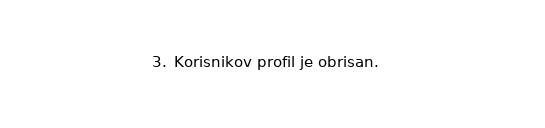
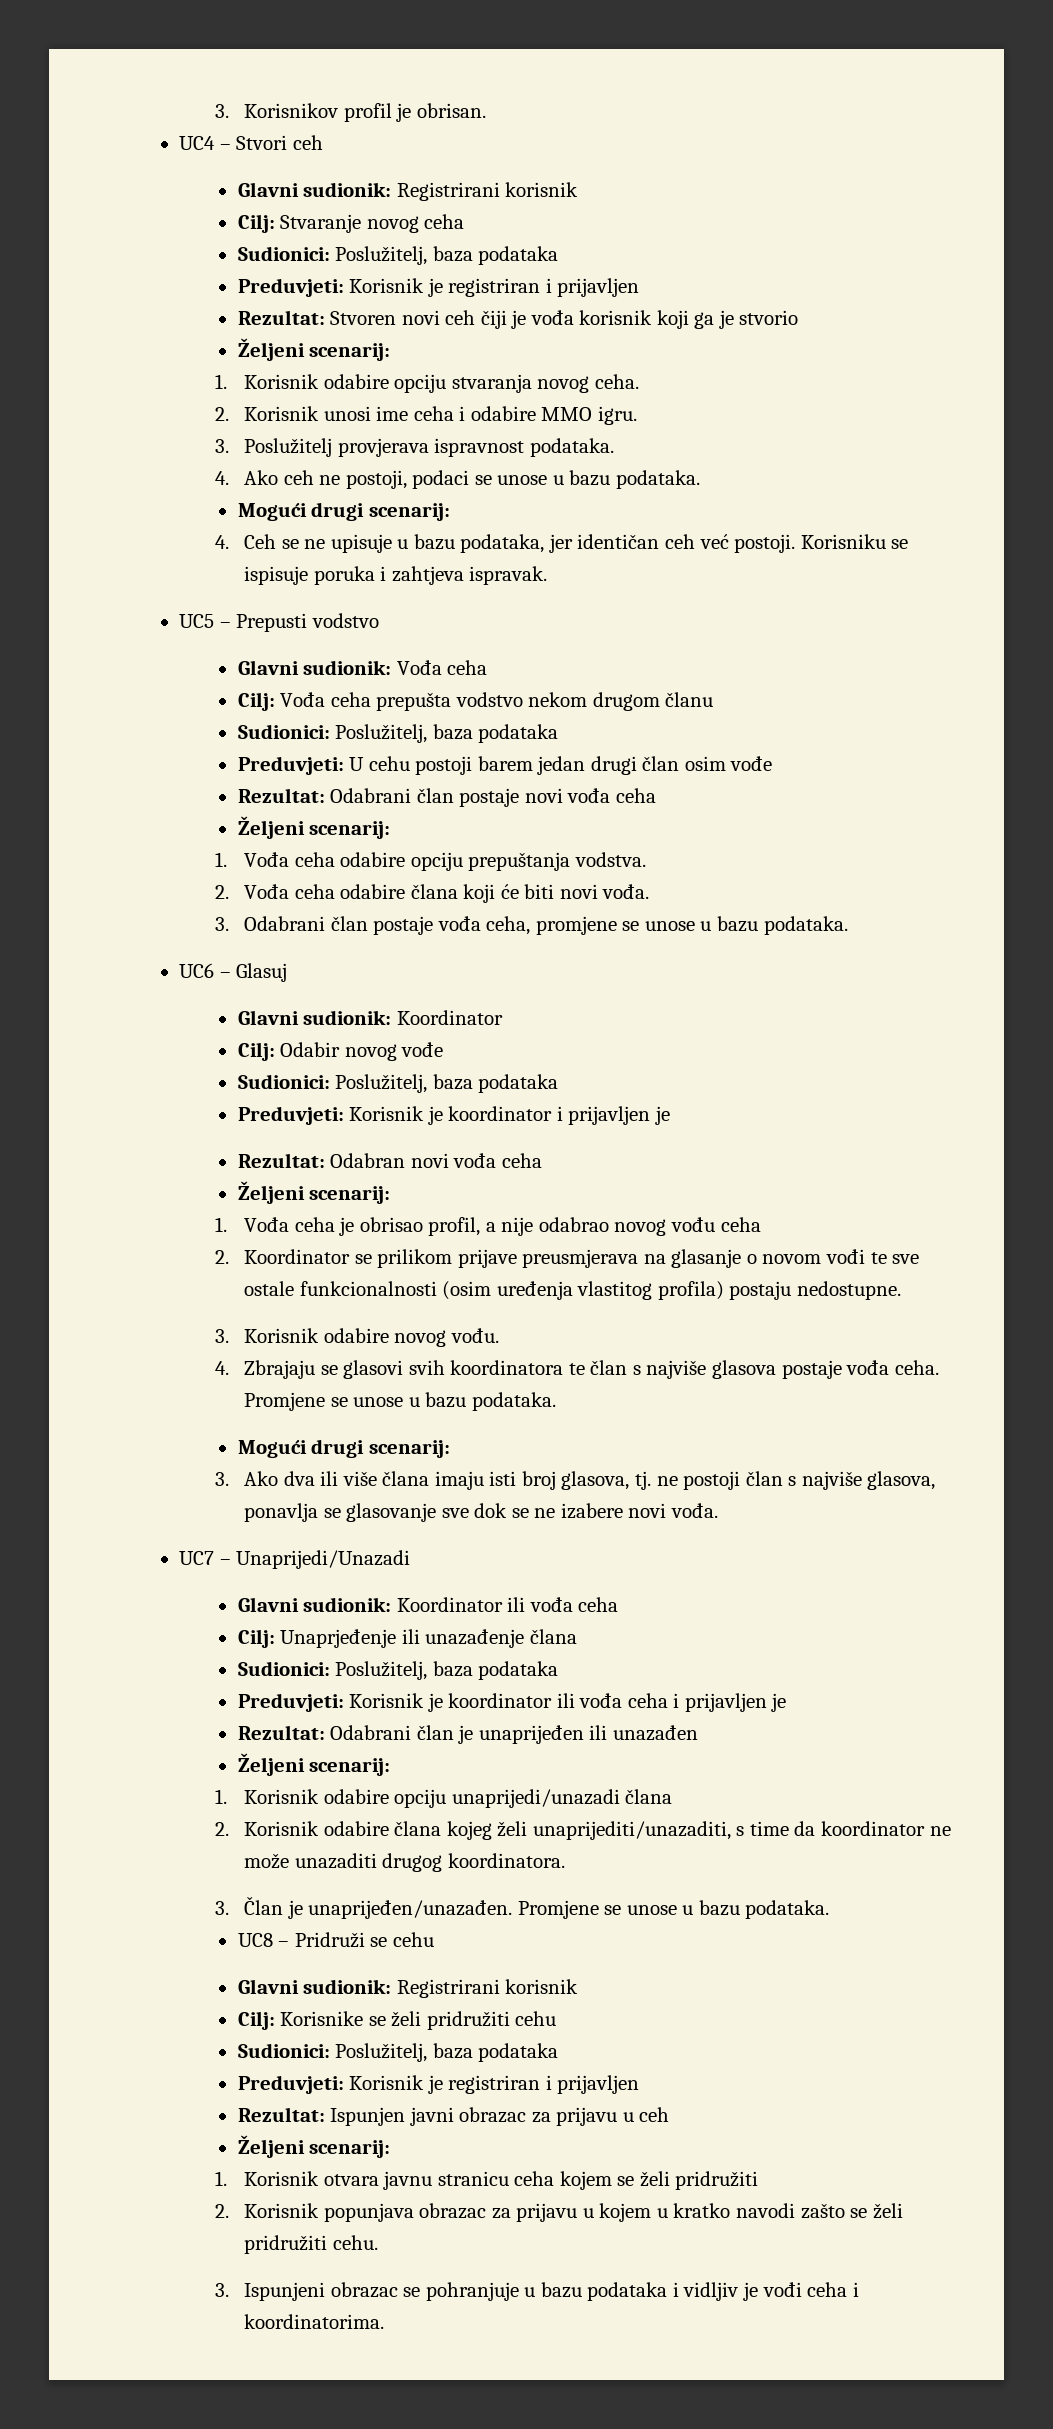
+ UC4 – Stvori ceh
+ Glavni sudionik: Registrirani korisnik
+ Cilj: Stvaranje novog ceha
+ Sudionici: Poslužitelj, baza podataka
+ Preduvjeti: Korisnik je registriran i prijavljen
+ Rezultat: Stvoren novi ceh čiji je vođa korisnik koji ga je stvorio
+ Željeni scenarij:
+ 1. Korisnik odabire opciju stvaranja novog ceha.
+ 2. Korisnik unosi ime ceha i odabire MMO igru.
+ 3. Poslužitelj provjerava ispravnost podataka.
+ 4. Ako ceh ne postoji, podaci se unose u bazu podataka.
+ Mogući drugi scenarij:
+ 4. Ceh se ne upisuje u bazu podataka, jer identičan ceh već postoji. Korisniku se ispisuje poruka i zahtjeva ispravak.
+ UC5 – Prepusti vodstvo
+ Glavni sudionik: Vođa ceha
+ Cilj: Vođa ceha prepušta vodstvo nekom drugom članu
+ Sudionici: Poslužitelj, baza podataka
+ Preduvjeti: U cehu postoji barem jedan drugi član osim vođe
+ Rezultat: Odabrani član postaje novi vođa ceha
+ Željeni scenarij:
+ 1. Vođa ceha odabire opciju prepuštanja vodstva.
+ 2. Vođa ceha odabire člana koji će biti novi vođa.
+ 3. Odabrani član postaje vođa ceha, promjene se unose u bazu podataka.
+ UC6 – Glasuj
+ Glavni sudionik: Koordinator
+ Cilj: Odabir novog vođe
+ Sudionici: Poslužitelj, baza podataka
+ Preduvjeti: Korisnik je koordinator i prijavljen je
+ Rezultat: Odabran novi vođa ceha
+ Željeni scenarij:
+ 1. Vođa ceha je obrisao profil, a nije odabrao novog vođu ceha
+ 2. Koordinator se prilikom prijave preusmjerava na glasanje o novom vođi te sve ostale funkcionalnosti (osim uređenja vlastitog profila) postaju nedostupne.
+ 3. Korisnik odabire novog vođu.
+ 4. Zbrajaju se glasovi svih koordinatora te član s najviše glasova postaje vođa ceha. Promjene se unose u bazu podataka.
+ Mogući drugi scenarij:
+ 3. Ako dva ili više člana imaju isti broj glasova, tj. ne postoji član s najviše glasova, ponavlja se glasovanje sve dok se ne izabere novi vođa.
+ UC7 – Unaprijedi/Unazadi
+ Glavni sudionik: Koordinator ili vođa ceha
+ Cilj: Unaprjeđenje ili unazađenje člana
+ Sudionici: Poslužitelj, baza podataka
+ Preduvjeti: Korisnik je koordinator ili vođa ceha i prijavljen je
+ Rezultat: Odabrani član je unaprijeđen ili unazađen
+ Željeni scenarij:
+ 1. Korisnik odabire opciju unaprijedi/unazadi člana
+ 2. Korisnik odabire člana kojeg želi unaprijediti/unazaditi, s time da koordinator ne može unazaditi drugog koordinatora.
+ 3. Član je unaprijeđen/unazađen. Promjene se unose u bazu podataka.
+ UC8 – Pridruži se cehu
+ Glavni sudionik: Registrirani korisnik
+ Cilj: Korisnike se želi pridružiti cehu
+ Sudionici: Poslužitelj, baza podataka
+ Preduvjeti: Korisnik je registriran i prijavljen
+ Rezultat: Ispunjen javni obrazac za prijavu u ceh
+ Željeni scenarij:
+ 1. Korisnik otvara javnu stranicu ceha kojem se želi pridružiti
+ 2. Korisnik popunjava obrazac za prijavu u kojem u kratko navodi zašto se želi pridružiti cehu.
+ 3. Ispunjeni obrazac se pohranjuje u bazu podataka i vidljiv je vođi ceha i koordinatorima.

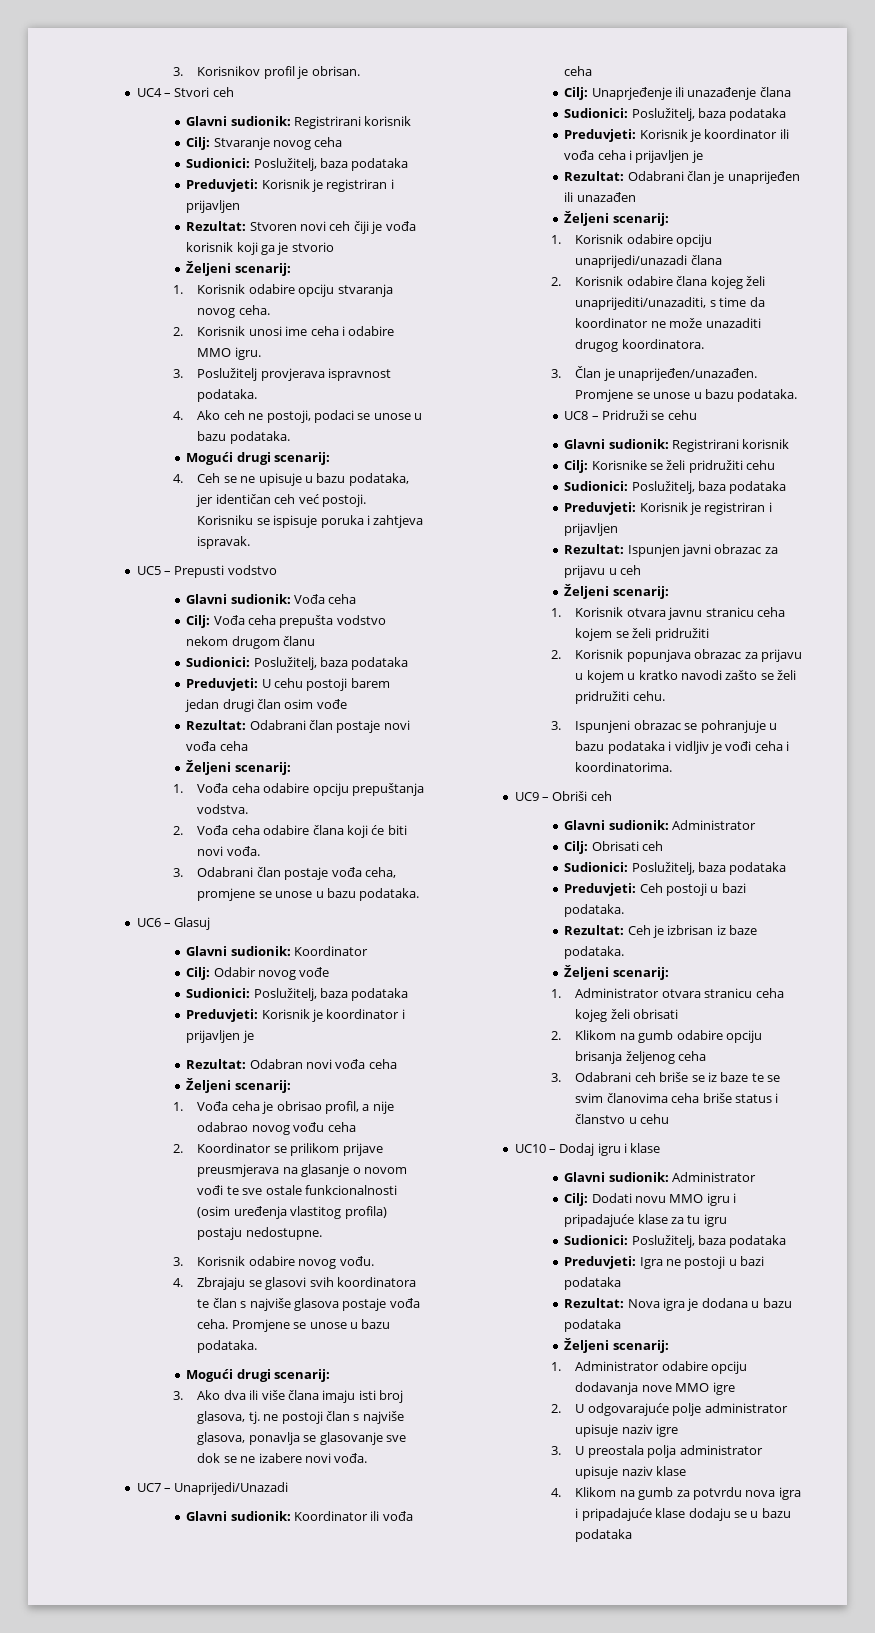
+ UC9 – Obriši ceh
+ Glavni sudionik: Administrator
+ Cilj: Obrisati ceh
+ Sudionici: Poslužitelj, baza podataka
+ Preduvjeti: Ceh postoji u bazi podataka.
+ Rezultat: Ceh je izbrisan iz baze podataka.
+ Željeni scenarij:
+ 1. Administrator otvara stranicu ceha kojeg želi obrisati
+ 2. Klikom na gumb odabire opciju brisanja željenog ceha
+ 3. Odabrani ceh briše se iz baze te se svim članovima ceha briše status i članstvo u cehu
+ UC10 – Dodaj igru i klase
+ Glavni sudionik: Administrator
+ Cilj: Dodati novu MMO igru i pripadajuće klase za tu igru
+ Sudionici: Poslužitelj, baza podataka
+ Preduvjeti: Igra ne postoji u bazi podataka
+ Rezultat: Nova igra je dodana u bazu podataka
+ Željeni scenarij:
+ 1. Administrator odabire opciju dodavanja nove MMO igre
+ 2. U odgovarajuće polje administrator upisuje naziv igre
+ 3. U preostala polja administrator upisuje naziv klase
+ 4. Klikom na gumb za potvrdu nova igra i pripadajuće klase dodaju se u bazu podataka

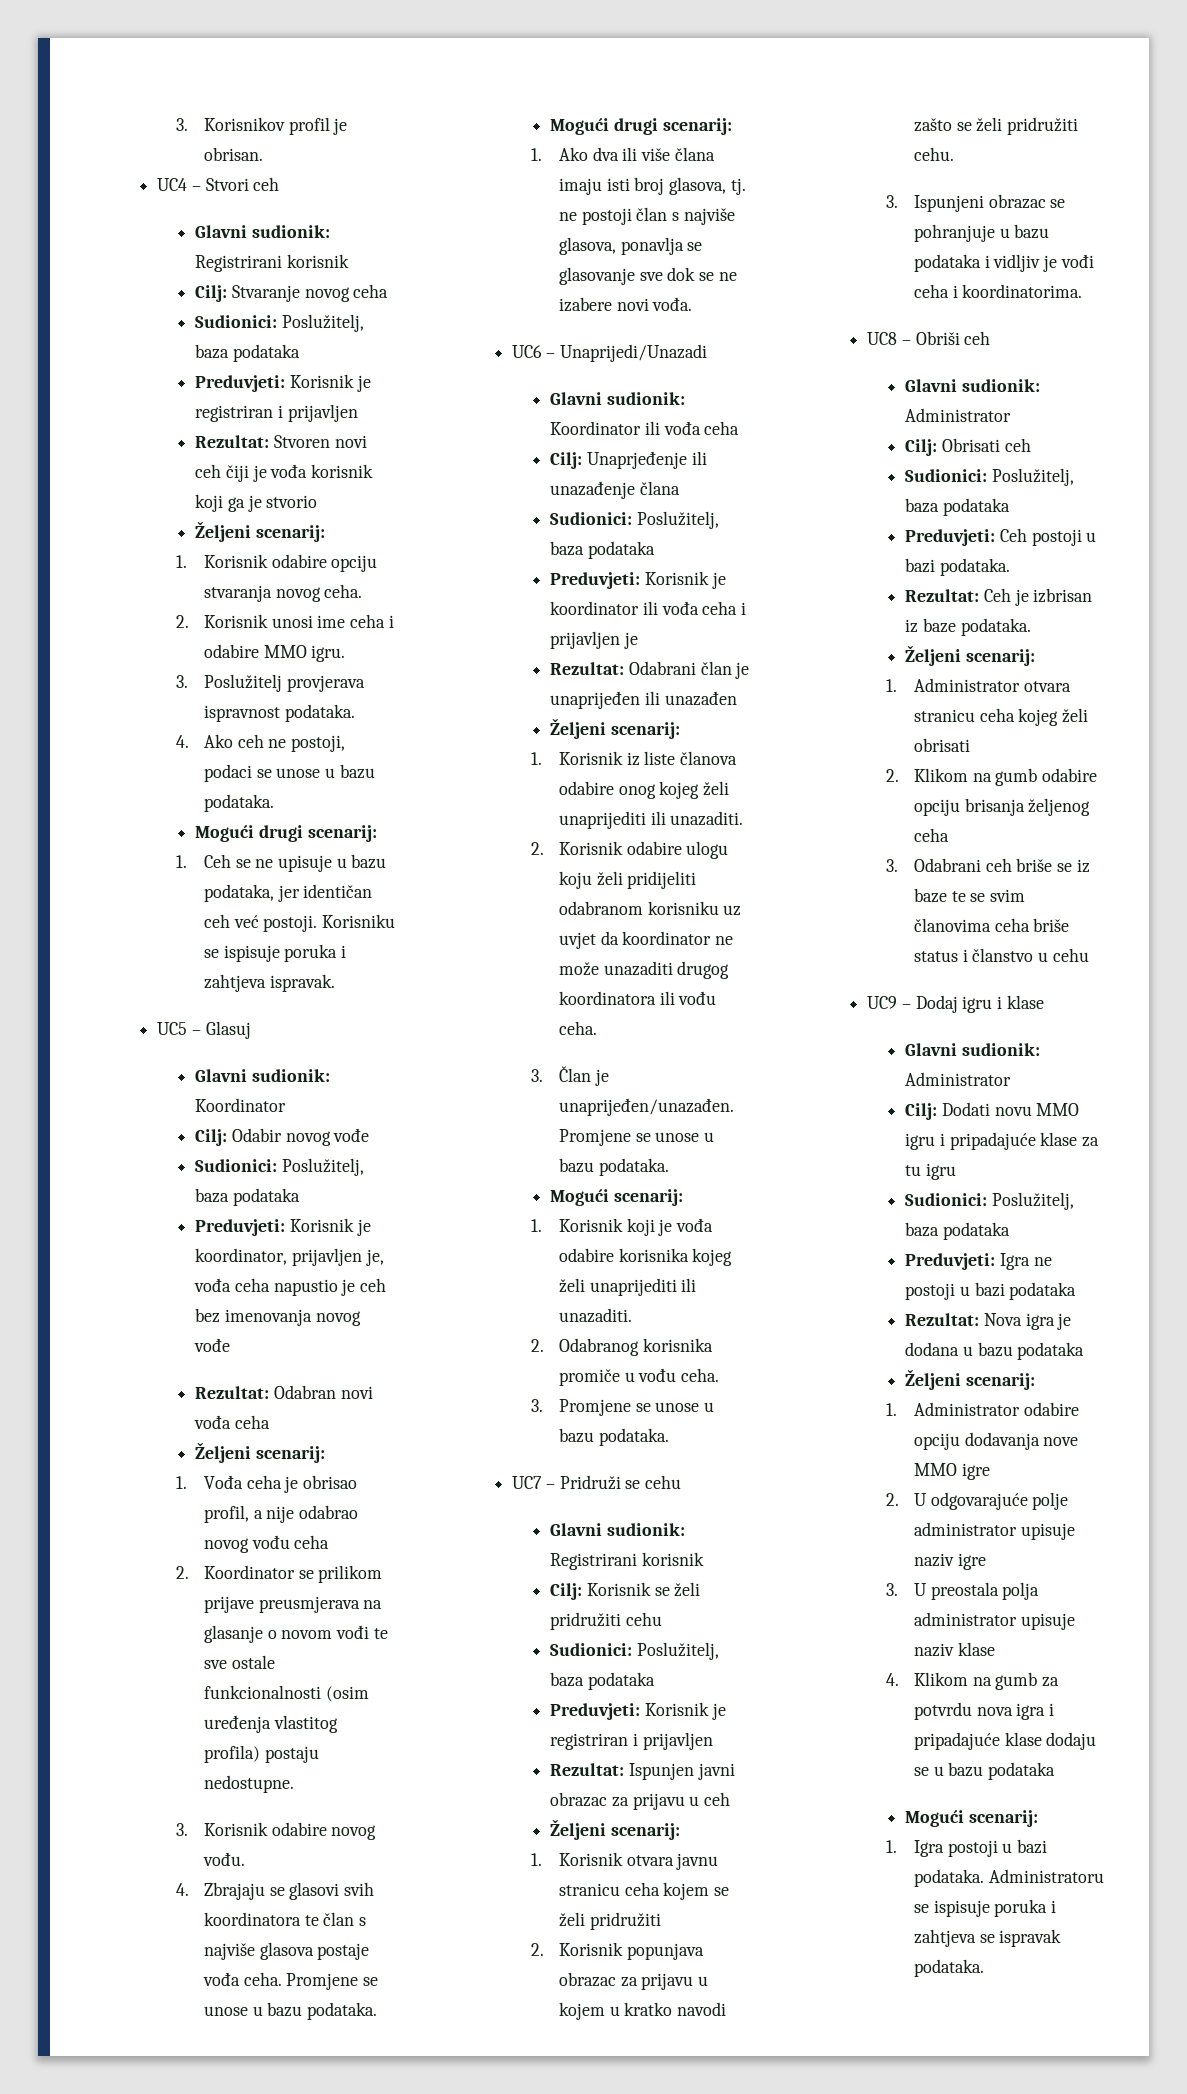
- 4. Ceh se ne upisuje u bazu podataka, jer identičan ceh već postoji.
+ 1. Ceh se ne upisuje u bazu podataka, jer identičan ceh već postoji.
- UC5 – Prepusti vodstvo
- Glavni sudionik: Vođa ceha
- Cilj: Vođa ceha prepušta vodstvo nekom drugom članu
- Sudionici: Poslužitelj, baza podataka
- Preduvjeti: U cehu postoji barem jedan drugi član osim vođe
- Rezultat: Odabrani član postaje novi vođa ceha
- Željeni scenarij:
- 1. Vođa ceha odabire opciju prepuštanja vodstva.
- 2. Vođa ceha odabire člana koji će biti novi vođa.
- 3. Odabrani član postaje vođa ceha, promjene se unose u bazu podataka.
- UC6 – Glasuj
+ UC5 – Glasuj
- Preduvjeti: Korisnik je koordinator i prijavljen je
+ Preduvjeti: Korisnik je koordinator, prijavljen je, vođa ceha napustio je ceh bez imenovanja novog vođe
- 3. Ako dva ili više člana imaju isti broj glasova, tj. ne postoji član s najviše glasova, ponavlja se glasovanje sve dok se ne izabere novi vođa.
+ 1. Ako dva ili više člana imaju isti broj glasova, tj. ne postoji član s najviše glasova, ponavlja se glasovanje sve dok se ne izabere novi vođa.
- UC7 – Unaprijedi/Unazadi
+ UC6 – Unaprijedi/Unazadi
- 1. Korisnik odabire opciju unaprijedi/unazadi člana
- 2. Korisnik odabire člana kojeg želi unaprijediti/unazaditi, s time da koordinator ne može unazaditi drugog koordinatora.
+ 1. Korisnik iz liste članova odabire onog kojeg želi unaprijediti ili unazaditi.
+ 2. Korisnik odabire ulogu koju želi pridijeliti odabranom korisniku uz uvjet da koordinator ne može unazaditi drugog koordinatora ili vođu ceha.
  3. Član je unaprijeđen/unazađen. Promjene se unose u bazu podataka.
- UC8 – Pridruži se cehu
+ Mogući scenarij:
+ 1. Korisnik koji je vođa odabire korisnika kojeg želi unaprijediti ili unazaditi.
+ 2. Odabranog korisnika promiče u vođu ceha.
+ 3. Promjene se unose u bazu podataka.
+ UC7 – Pridruži se cehu
- Cilj: Korisnike se želi pridružiti cehu
+ Cilj: Korisnik se želi pridružiti cehu
- UC9 – Obriši ceh
+ UC8 – Obriši ceh
- UC10 – Dodaj igru i klase
+ UC9 – Dodaj igru i klase
  4. Klikom na gumb za potvrdu nova igra i pripadajuće klase dodaju se u bazu podataka
+ Mogući scenarij:
+ 1. Igra postoji u bazi podataka. Administratoru se ispisuje poruka i zahtjeva se ispravak podataka.

